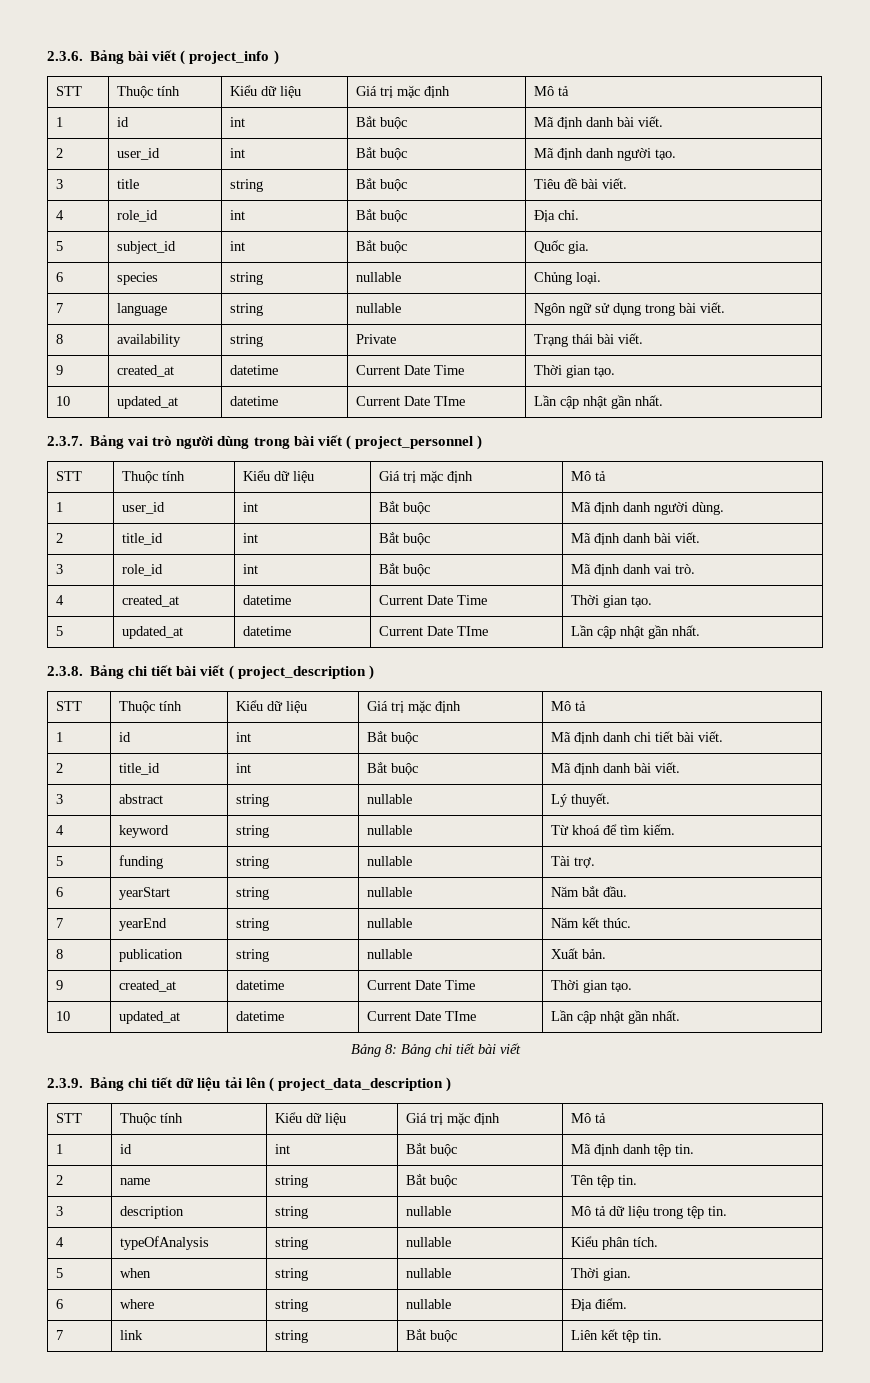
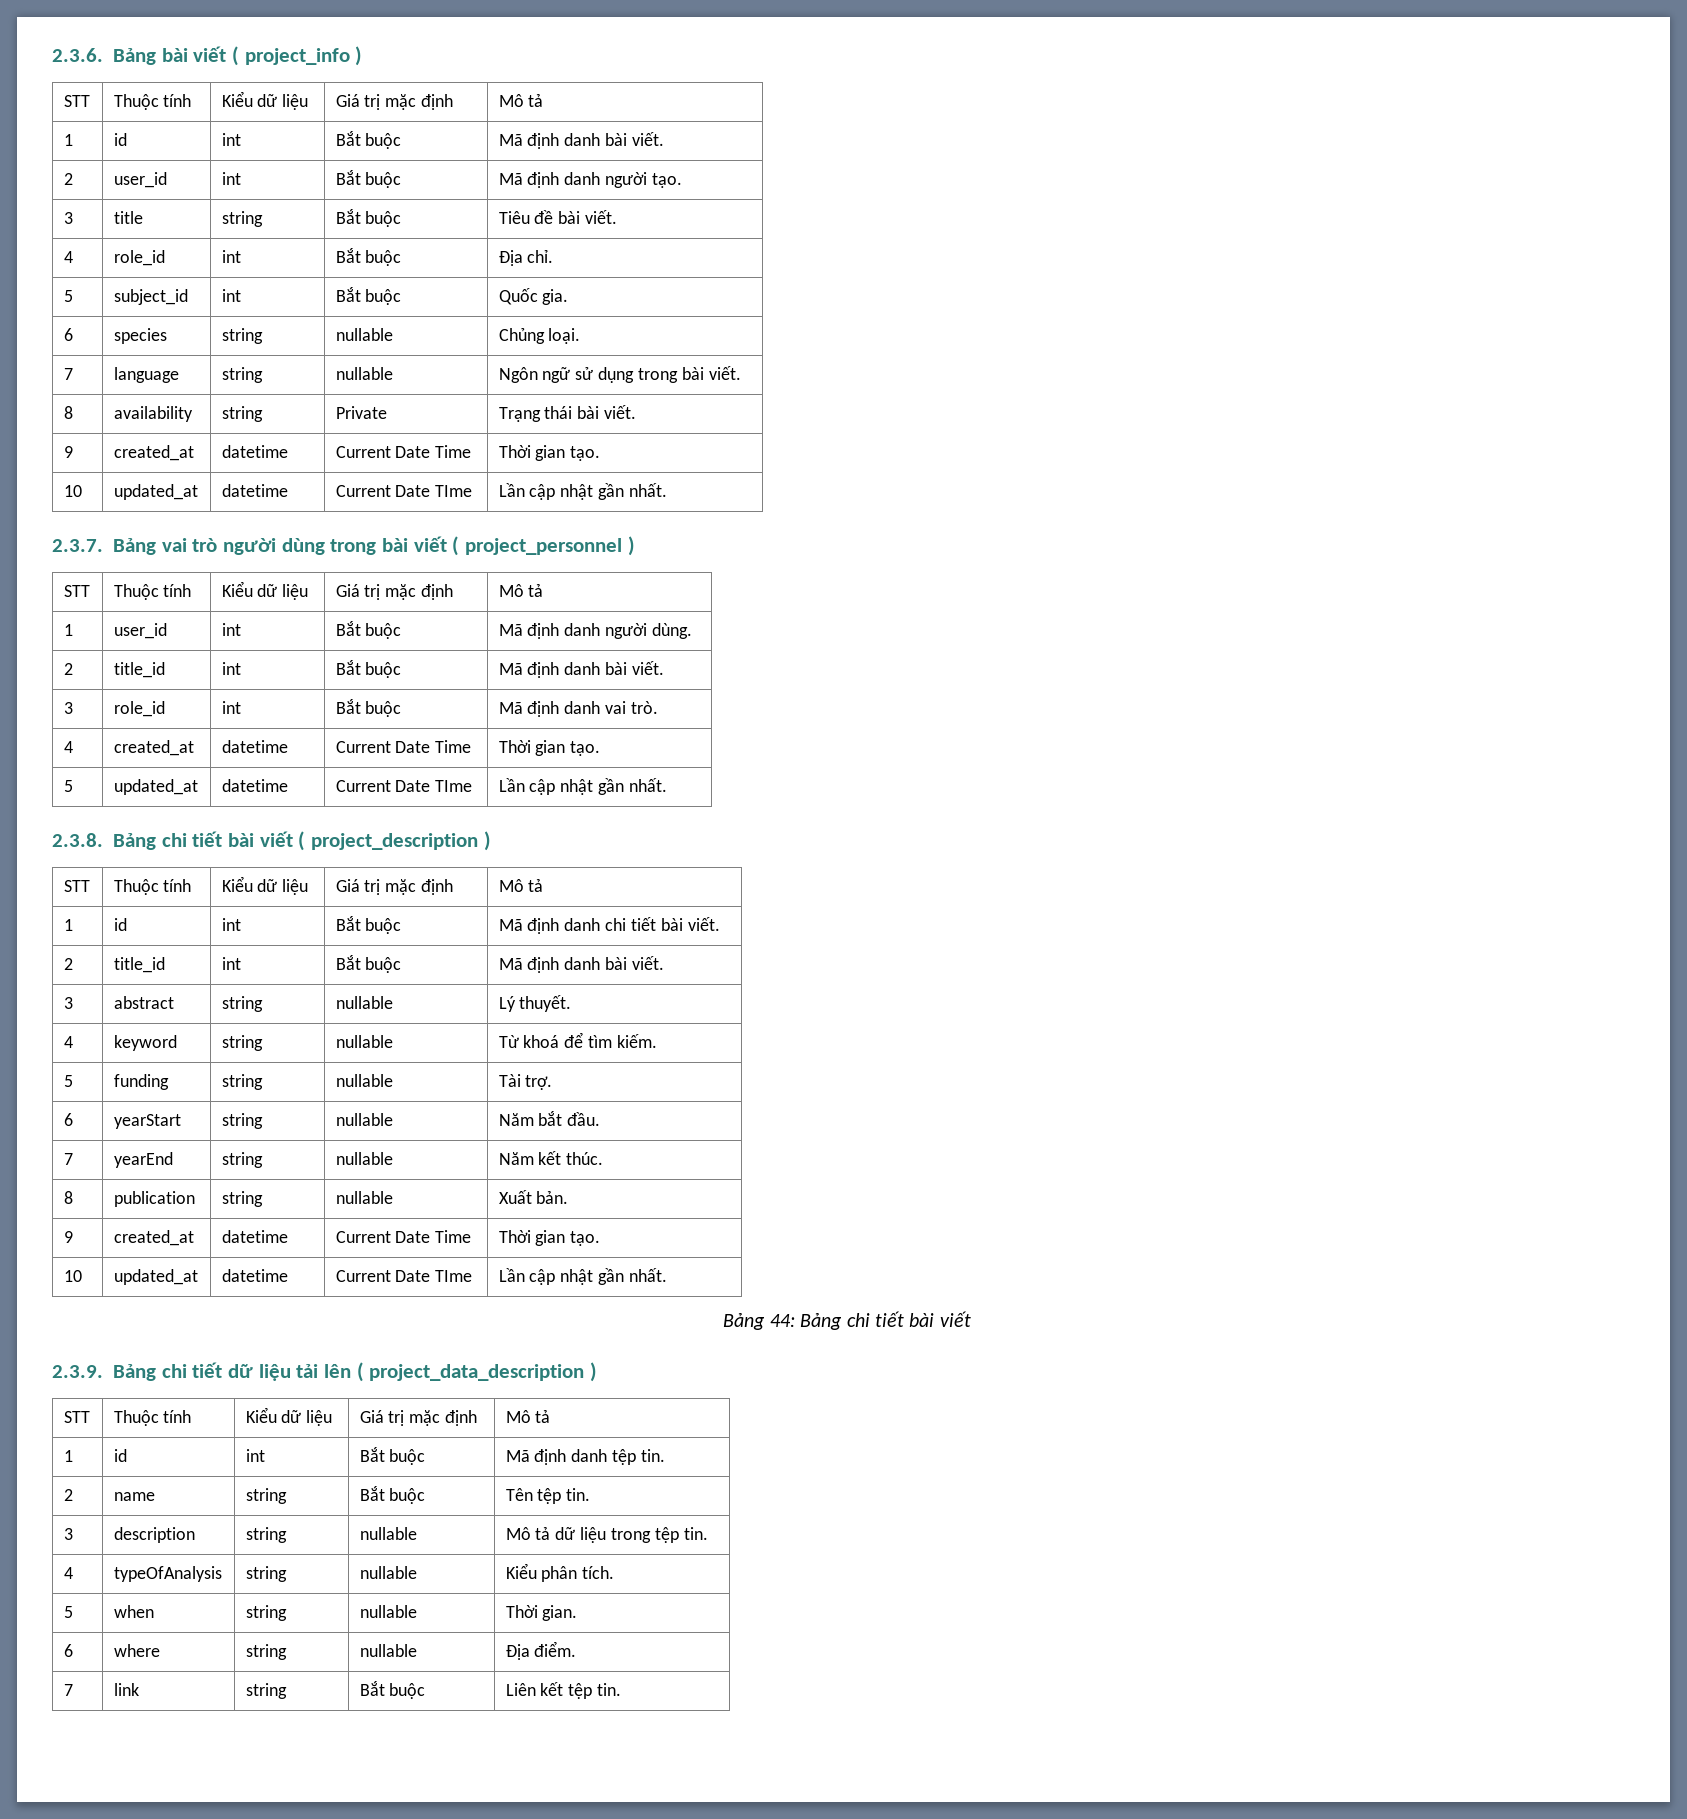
- Bảng 8: Bảng chi tiết bài viết
+ Bảng 44: Bảng chi tiết bài viết

